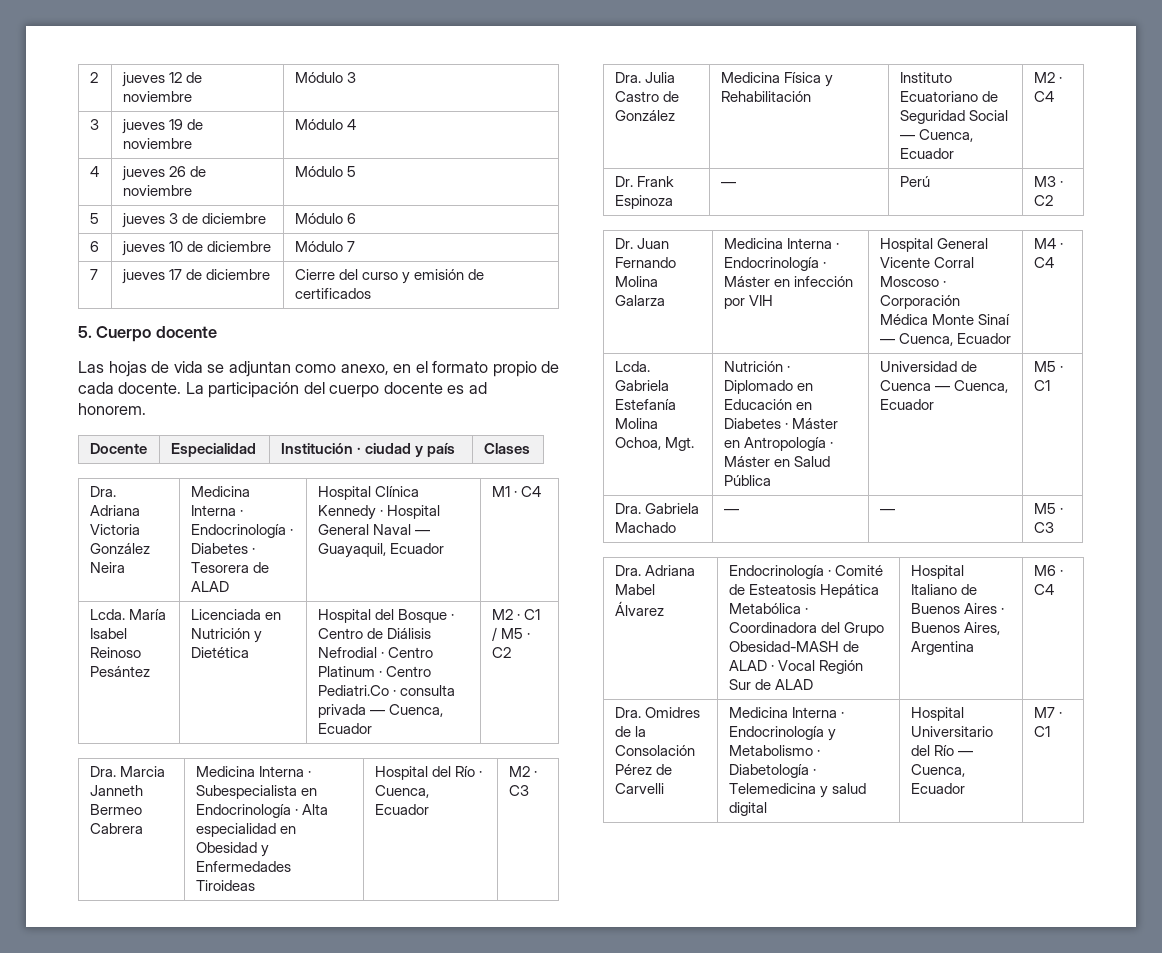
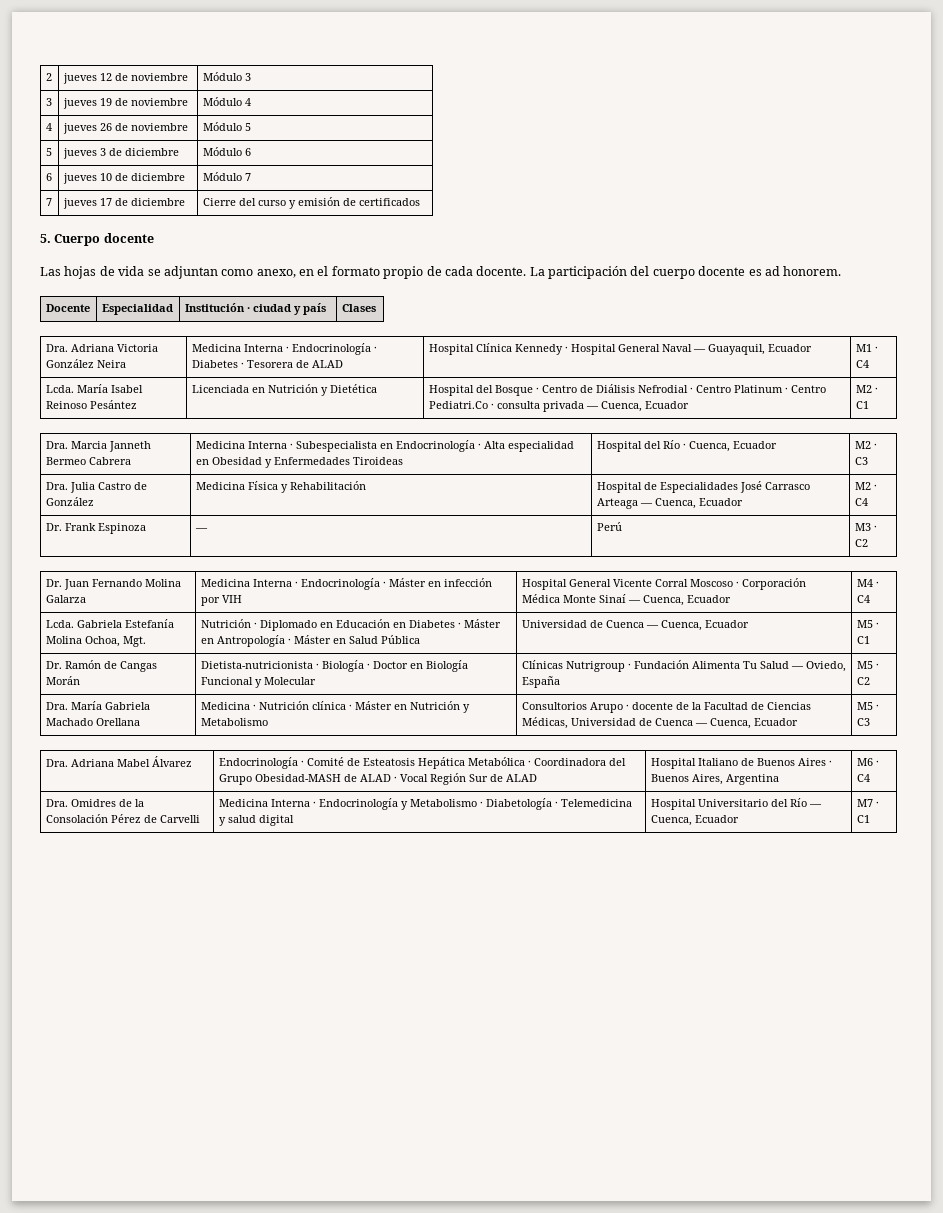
- Lcda. María Isabel Reinoso Pesántez | Licenciada en Nutrición y Dietética | Hospital del Bosque · Centro de Diálisis Nefrodial · Centro Platinum · Centro Pediatri.Co · consulta privada — Cuenca, Ecuador | M2 · C1 / M5 · C2
+ Lcda. María Isabel Reinoso Pesántez | Licenciada en Nutrición y Dietética | Hospital del Bosque · Centro de Diálisis Nefrodial · Centro Platinum · Centro Pediatri.Co · consulta privada — Cuenca, Ecuador | M2 · C1
- Dra. Julia Castro de González | Medicina Física y Rehabilitación | Instituto Ecuatoriano de Seguridad Social — Cuenca, Ecuador | M2 · C4
+ Dra. Julia Castro de González | Medicina Física y Rehabilitación | Hospital de Especialidades José Carrasco Arteaga — Cuenca, Ecuador | M2 · C4
- Dra. Gabriela Machado | — | — | M5 · C3
+ Dr. Ramón de Cangas Morán | Dietista-nutricionista · Biología · Doctor en Biología Funcional y Molecular | Clínicas Nutrigroup · Fundación Alimenta Tu Salud — Oviedo, España | M5 · C2
+ Dra. María Gabriela Machado Orellana | Medicina · Nutrición clínica · Máster en Nutrición y Metabolismo | Consultorios Arupo · docente de la Facultad de Ciencias Médicas, Universidad de Cuenca — Cuenca, Ecuador | M5 · C3

